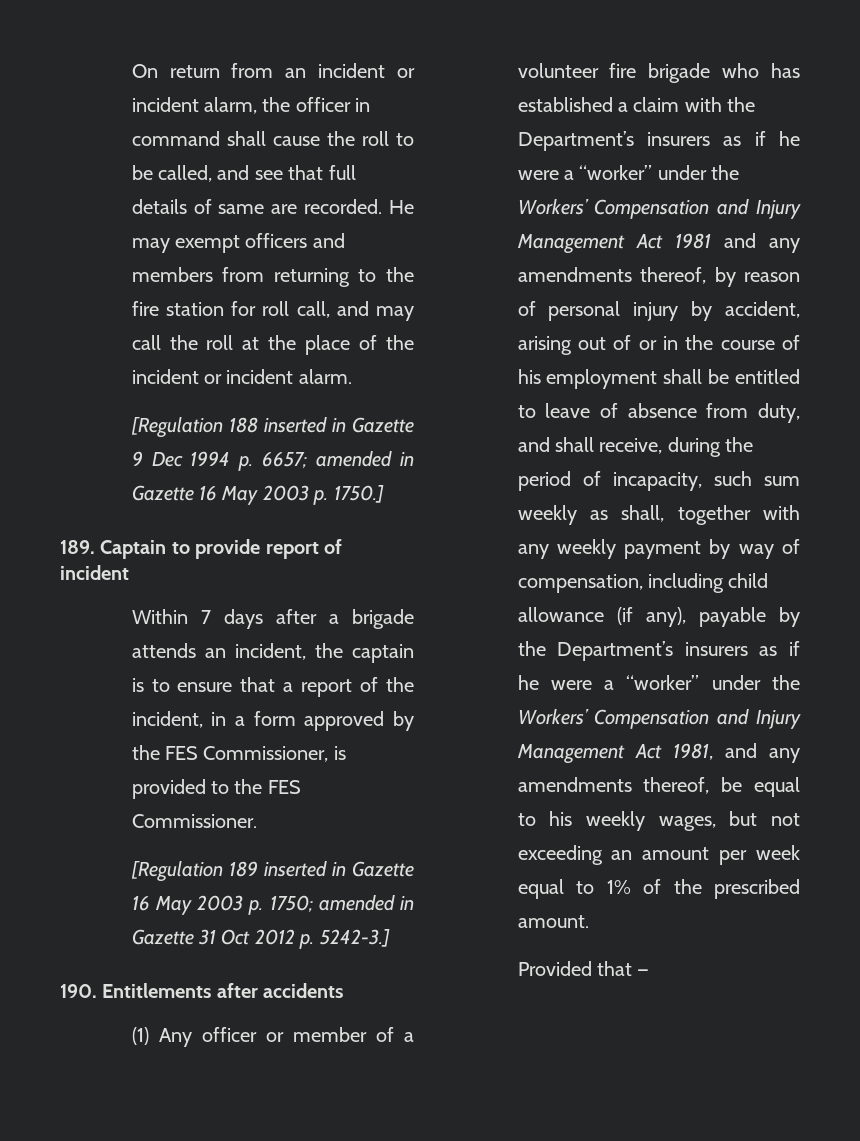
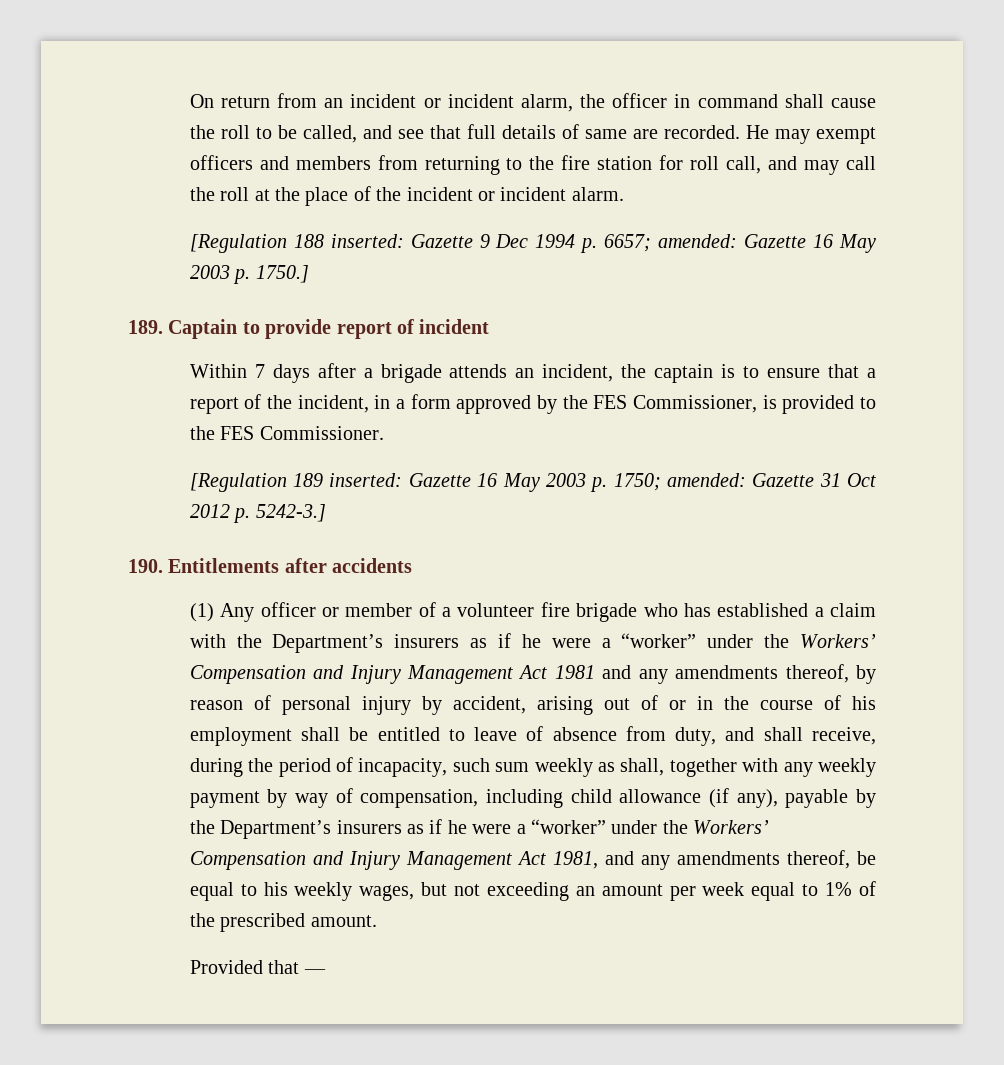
- [Regulation 188 inserted in Gazette 9 Dec 1994 p. 6657; amended in Gazette 16 May 2003 p. 1750.]
+ [Regulation 188 inserted: Gazette 9 Dec 1994 p. 6657; amended: Gazette 16 May 2003 p. 1750.]
- [Regulation 189 inserted in Gazette 16 May 2003 p. 1750; amended in Gazette 31 Oct 2012 p. 5242-3.]
+ [Regulation 189 inserted: Gazette 16 May 2003 p. 1750; amended: Gazette 31 Oct 2012 p. 5242-3.]

